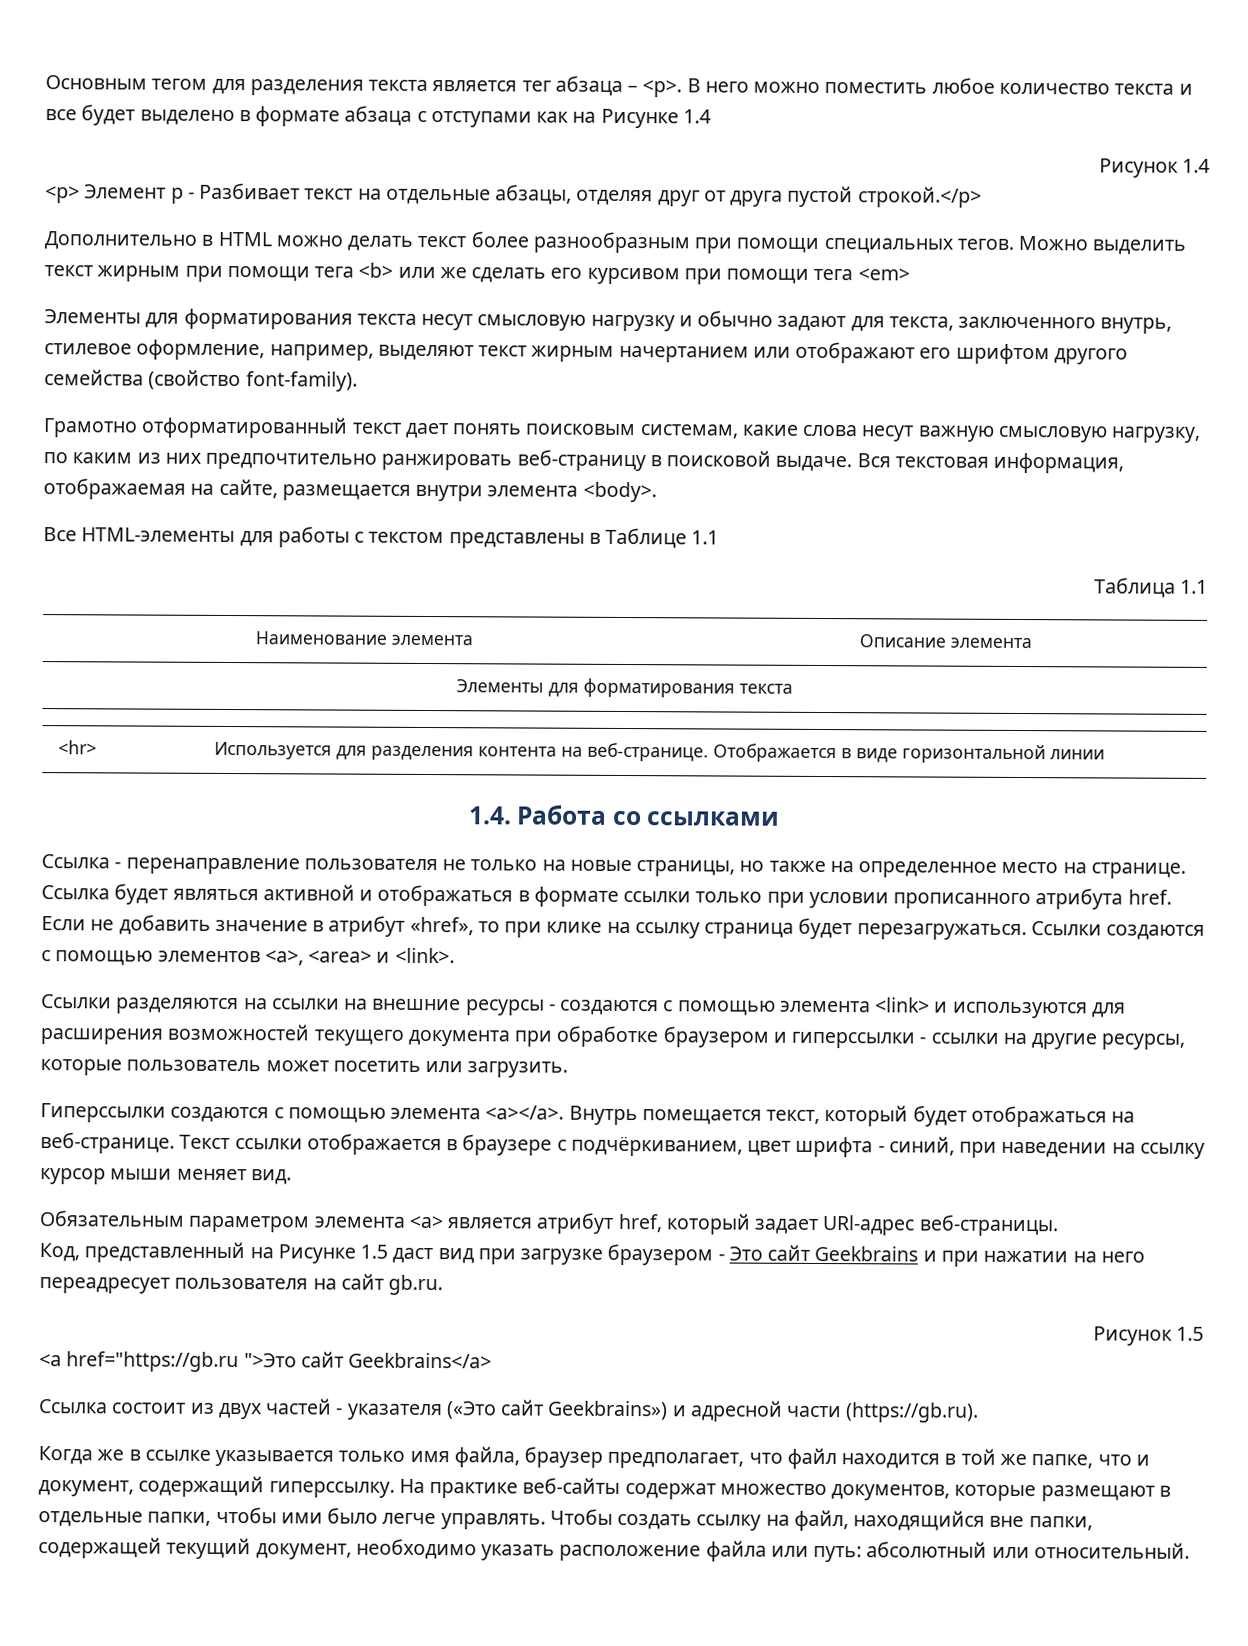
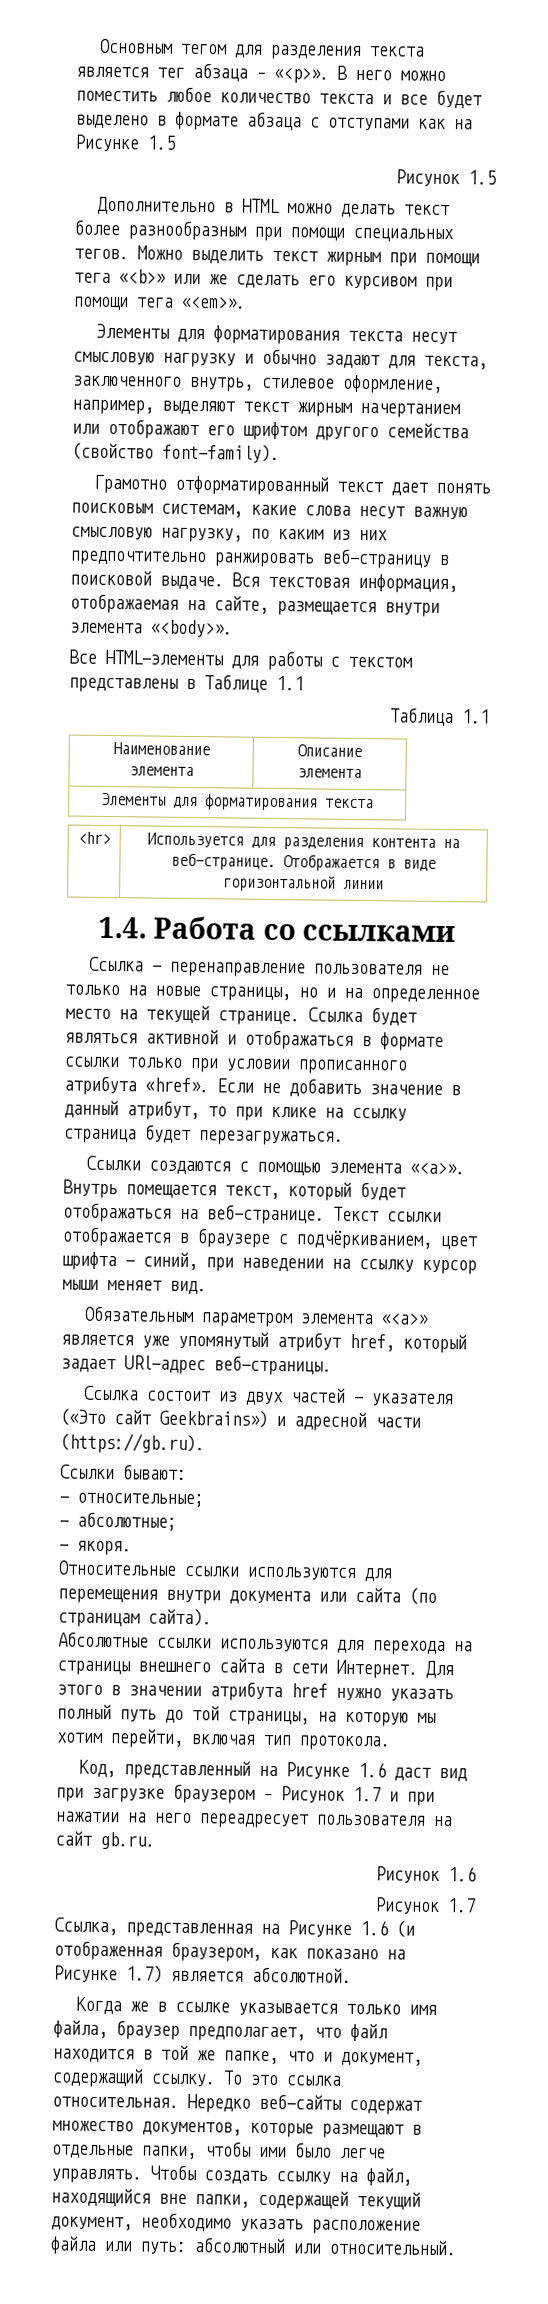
- Основным тегом для разделения текста является тег абзаца – <p>.
+ Основным тегом для разделения текста является тег абзаца – «<p>».
- В него можно поместить любое количество текста и все будет выделено в формате абзаца с отступами как на Рисунке 1.4
- Рисунок 1.4
- <p> Элемент р - Разбивает текст на отдельные абзацы, отделяя друг от друга пустой строкой.</p>
+ В него можно поместить любое количество текста и все будет выделено в формате абзаца с отступами как на Рисунке 1.5
+ Рисунок 1.5
- Можно выделить текст жирным при помощи тега <b> или же сделать его курсивом при помощи тега <em>
+ Можно выделить текст жирным при помощи тега «<b>» или же сделать его курсивом при помощи тега «<em>».
- Вся текстовая информация, отображаемая на сайте, размещается внутри элемента <body>.
+ Вся текстовая информация, отображаемая на сайте, размещается внутри элемента «<body>».
- Ссылка - перенаправление пользователя не только на новые страницы, но также на определенное место на странице.
+ Ссылка - перенаправление пользователя не только на новые страницы, но и на определенное место на текущей странице.
- Ссылка будет являться активной и отображаться в формате ссылки только при условии прописанного атрибута href.
+ Ссылка будет являться активной и отображаться в формате ссылки только при условии прописанного атрибута «href».
- Если не добавить значение в атрибут «href», то при клике на ссылку страница будет перезагружаться. Ссылки создаются с помощью элементов <a>, <area> и <link>.
- Ссылки разделяются на ссылки на внешние ресурсы - создаются с помощью элемента <link> и используются для расширения возможностей текущего документа при обработке браузером и гиперссылки - ссылки на другие ресурсы, которые пользователь может посетить или загрузить.
- Гиперссылки создаются с помощью элемента <a></a>.
+ Если не добавить значение в данный атрибут, то при клике на ссылку страница будет перезагружаться.
+ Ссылки создаются с помощью элемента «<a>».
- Обязательным параметром элемента <a> является атрибут href, который задает URl-адрес веб-страницы.
+ Обязательным параметром элемента «<a>» является уже упомянутый атрибут href, который задает URl-адрес веб-страницы.
- Код, представленный на Рисунке 1.5 даст вид при загрузке браузером - Это сайт Geekbrains и при нажатии на него переадресует пользователя на сайт gb.ru.
- Рисунок 1.5
- <a href="https://gb.ru ">Это сайт Geekbrains</a>
+ Ссылки бывают:
+ - относительные;
+ - абсолютные;
+ - якоря.
+ Относительные ссылки используются для перемещения внутри документа или сайта (по страницам сайта).
+ Абсолютные ссылки используются для перехода на страницы внешнего сайта в сети Интернет. Для этого в значении атрибута href нужно указать полный путь до той страницы, на которую мы хотим перейти, включая тип протокола.
+ Код, представленный на Рисунке 1.6 даст вид при загрузке браузером – Рисунок 1.7 и при нажатии на него переадресует пользователя на сайт gb.ru.
+ Рисунок 1.6
+ Рисунок 1.7
+ Ссылка, представленная на Рисунке 1.6 (и отображенная браузером, как показано на Рисунке 1.7) является абсолютной.
- Когда же в ссылке указывается только имя файла, браузер предполагает, что файл находится в той же папке, что и документ, содержащий гиперссылку. На практике веб-сайты содержат множество документов, которые размещают в отдельные папки, чтобы ими было легче управлять.
+ Когда же в ссылке указывается только имя файла, браузер предполагает, что файл находится в той же папке, что и документ, содержащий ссылку. То это ссылка относительная. Нередко веб-сайты содержат множество документов, которые размещают в отдельные папки, чтобы ими было легче управлять.

